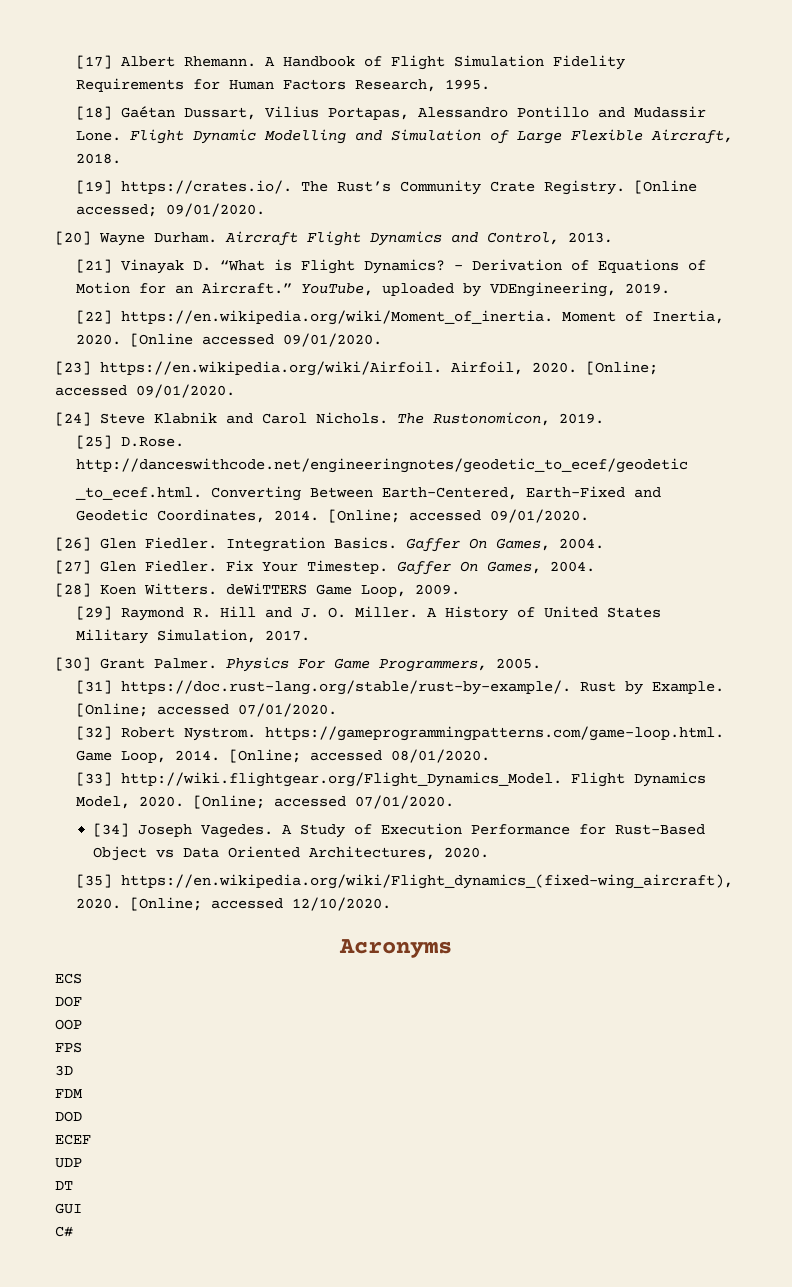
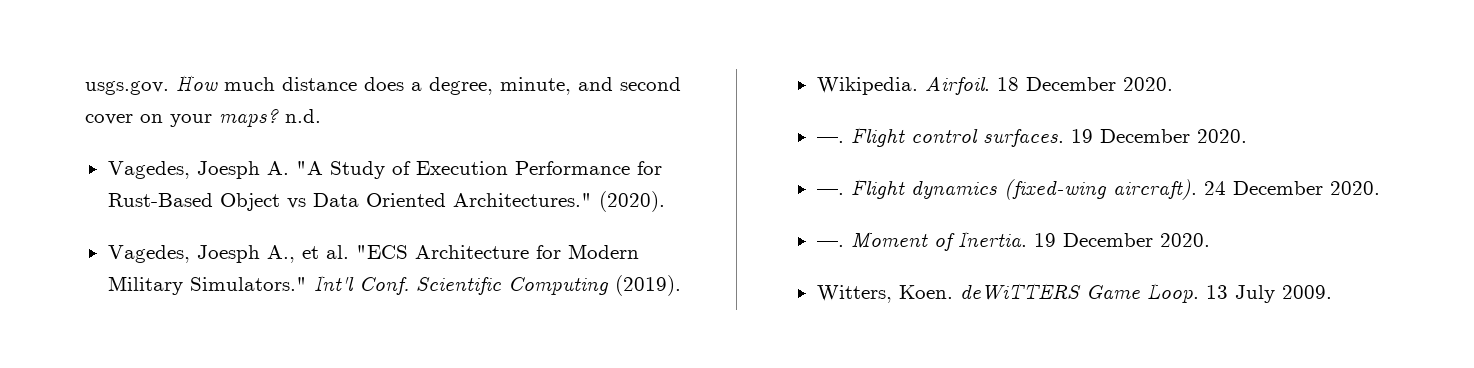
- [17] Albert Rhemann. A Handbook of Flight Simulation Fidelity Requirements for Human Factors Research, 1995.
- [18] Gaétan Dussart, Vilius Portapas, Alessandro Pontillo and Mudassir Lone. Flight Dynamic Modelling and Simulation of Large Flexible Aircraft, 2018.
- [19] https://crates.io/. The Rust’s Community Crate Registry. [Online accessed; 09/01/2020.
- [20] Wayne Durham. Aircraft Flight Dynamics and Control, 2013.
- [21] Vinayak D. “What is Flight Dynamics? - Derivation of Equations of Motion for an Aircraft.” YouTube, uploaded by VDEngineering, 2019.
- [22] https://en.wikipedia.org/wiki/Moment_of_inertia. Moment of Inertia, 2020. [Online accessed 09/01/2020.
- [23] https://en.wikipedia.org/wiki/Airfoil. Airfoil, 2020. [Online; accessed 09/01/2020.
- [24] Steve Klabnik and Carol Nichols. The Rustonomicon, 2019.
- [25] D.Rose. http://danceswithcode.net/engineeringnotes/geodetic_to_ecef/geodetic
- _to_ecef.html. Converting Between Earth-Centered, Earth-Fixed and Geodetic Coordinates, 2014. [Online; accessed 09/01/2020.
- [26] Glen Fiedler. Integration Basics. Gaffer On Games, 2004.
- [27] Glen Fiedler. Fix Your Timestep. Gaffer On Games, 2004.
- [28] Koen Witters. deWiTTERS Game Loop, 2009.
- [29] Raymond R. Hill and J. O. Miller. A History of United States Military Simulation, 2017.
- [30] Grant Palmer. Physics For Game Programmers, 2005.
- [31] https://doc.rust-lang.org/stable/rust-by-example/. Rust by Example. [Online; accessed 07/01/2020.
- [32] Robert Nystrom. https://gameprogrammingpatterns.com/game-loop.html. Game Loop, 2014. [Online; accessed 08/01/2020.
- [33] http://wiki.flightgear.org/Flight_Dynamics_Model. Flight Dynamics Model, 2020. [Online; accessed 07/01/2020.
- [34] Joseph Vagedes. A Study of Execution Performance for Rust-Based Object vs Data Oriented Architectures, 2020.
- [35] https://en.wikipedia.org/wiki/Flight_dynamics_(fixed-wing_aircraft), 2020. [Online; accessed 12/10/2020.
- Acronyms
- ECS
- DOF
- OOP
- FPS
- 3D
- FDM
- DOD
- ECEF
- UDP
- DT
- GUI
- C#
+ usgs.gov. How much distance does a degree, minute, and second cover on your maps? n.d.
+ Vagedes, Joesph A. "A Study of Execution Performance for Rust-Based Object vs Data Oriented Architectures." (2020).
+ Vagedes, Joesph A., et al. "ECS Architecture for Modern Military Simulators." Int'l Conf. Scientific Computing (2019).
+ Wikipedia. Airfoil. 18 December 2020.
+ —. Flight control surfaces. 19 December 2020.
+ —. Flight dynamics (fixed-wing aircraft). 24 December 2020.
+ —. Moment of Inertia. 19 December 2020.
+ Witters, Koen. deWiTTERS Game Loop. 13 July 2009.

